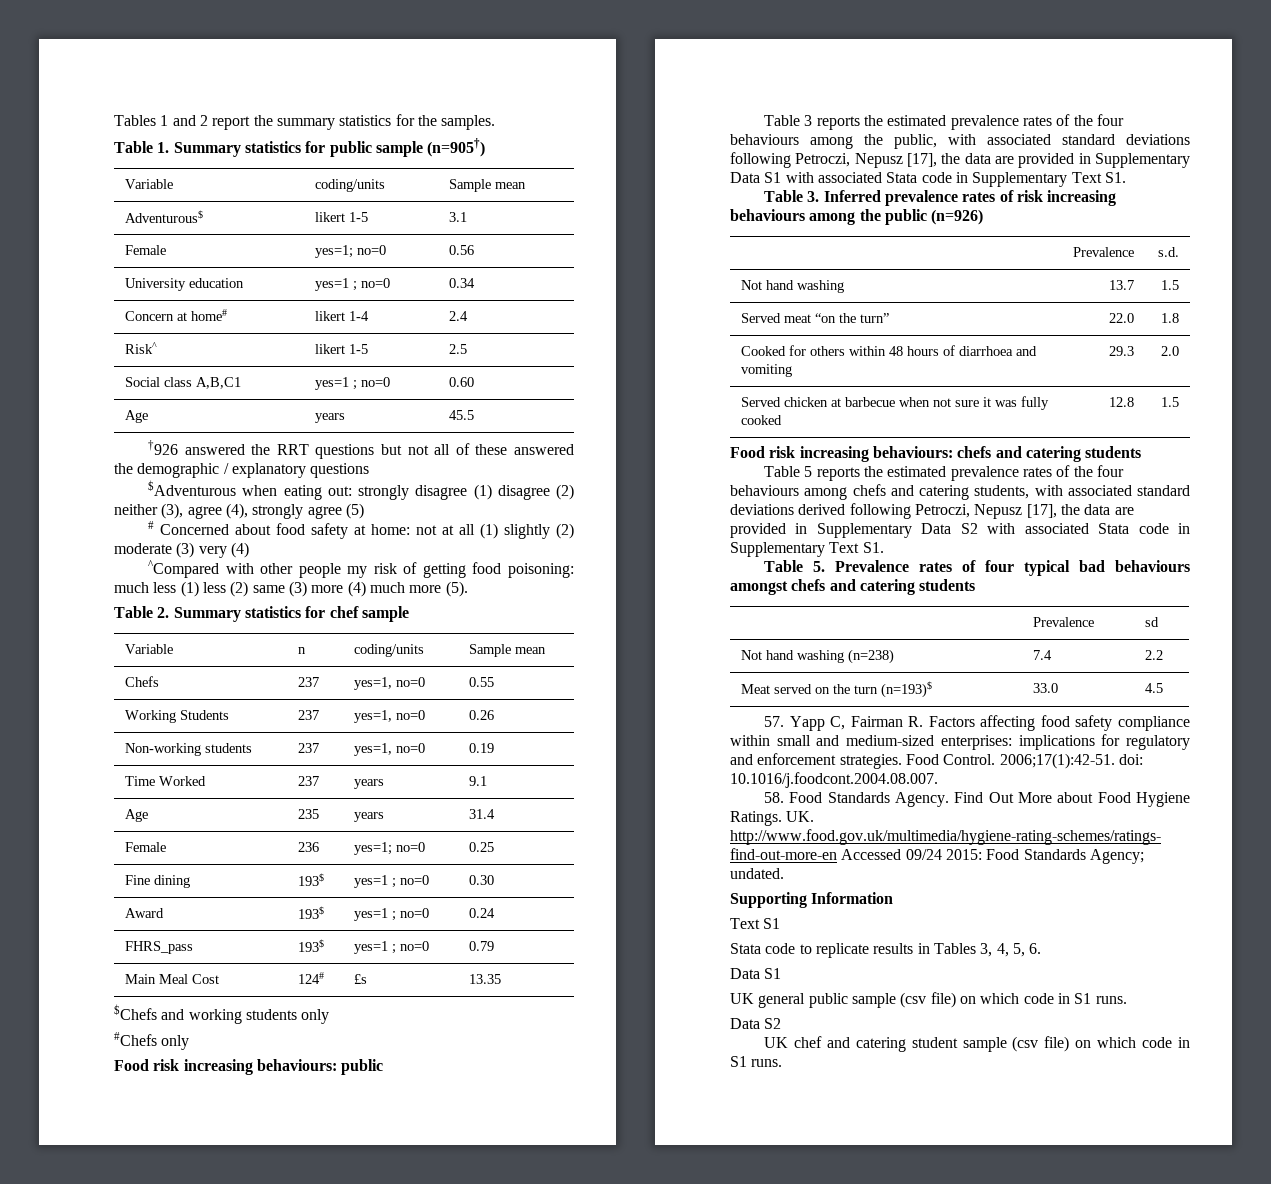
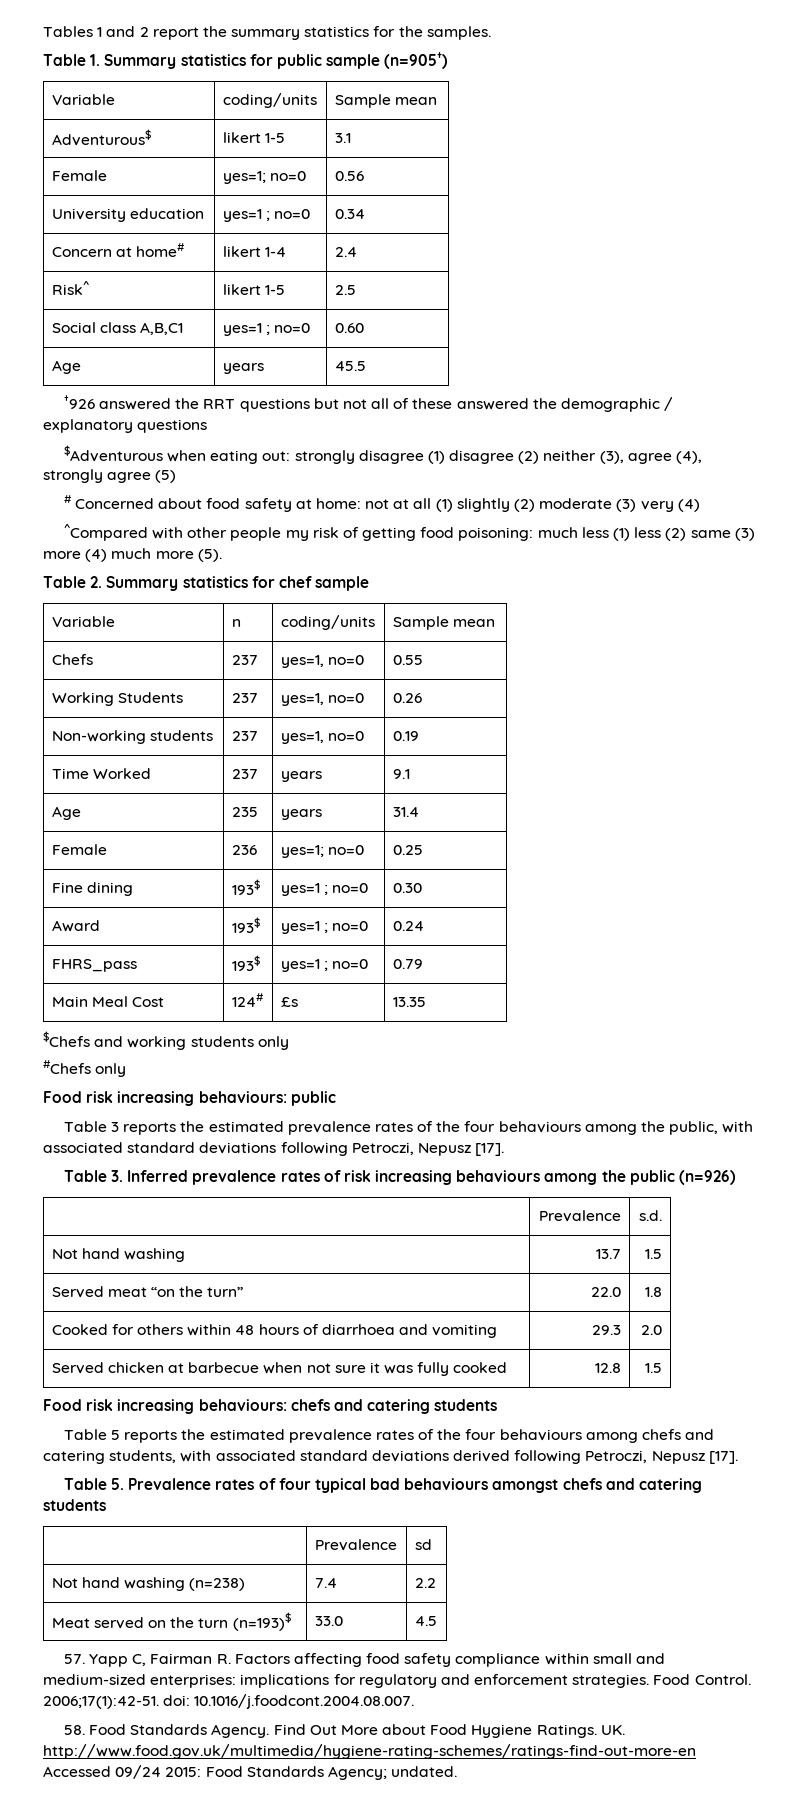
- Table 3 reports the estimated prevalence rates of the four behaviours among the public, with associated standard deviations following Petroczi, Nepusz [17], the data are provided in Supplementary Data S1 with associated Stata code in Supplementary Text S1.
+ Table 3 reports the estimated prevalence rates of the four behaviours among the public, with associated standard deviations following Petroczi, Nepusz [17].
- Table 5 reports the estimated prevalence rates of the four behaviours among chefs and catering students, with associated standard deviations derived following Petroczi, Nepusz [17], the data are provided in Supplementary Data S2 with associated Stata code in Supplementary Text S1.
+ Table 5 reports the estimated prevalence rates of the four behaviours among chefs and catering students, with associated standard deviations derived following Petroczi, Nepusz [17].
- Supporting Information
- Text S1
- Stata code to replicate results in Tables 3, 4, 5, 6.
- Data S1
- UK general public sample (csv file) on which code in S1 runs.
- Data S2
- UK chef and catering student sample (csv file) on which code in S1 runs.

